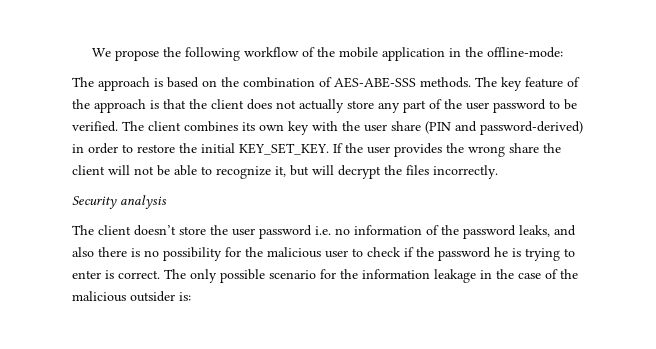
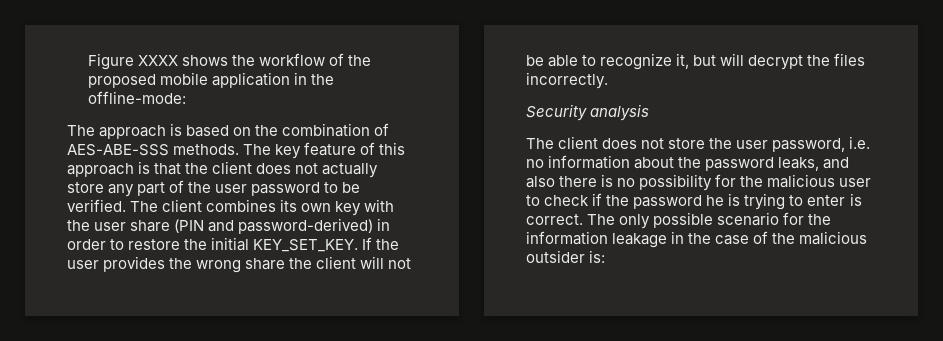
- We propose the following workflow of the mobile application in the offline-mode:
+ Figure XXXX shows the workflow of the proposed mobile application in the offline-mode:
- The key feature of the approach is that the client does not actually store any part of the user password to be verified.
+ The key feature of this approach is that the client does not actually store any part of the user password to be verified.
- The client doesn’t store the user password i.e. no information of the password leaks, and also there is no possibility for the malicious user to check if the password he is trying to enter is correct.
+ The client does not store the user password, i.e. no information about the password leaks, and also there is no possibility for the malicious user to check if the password he is trying to enter is correct.

